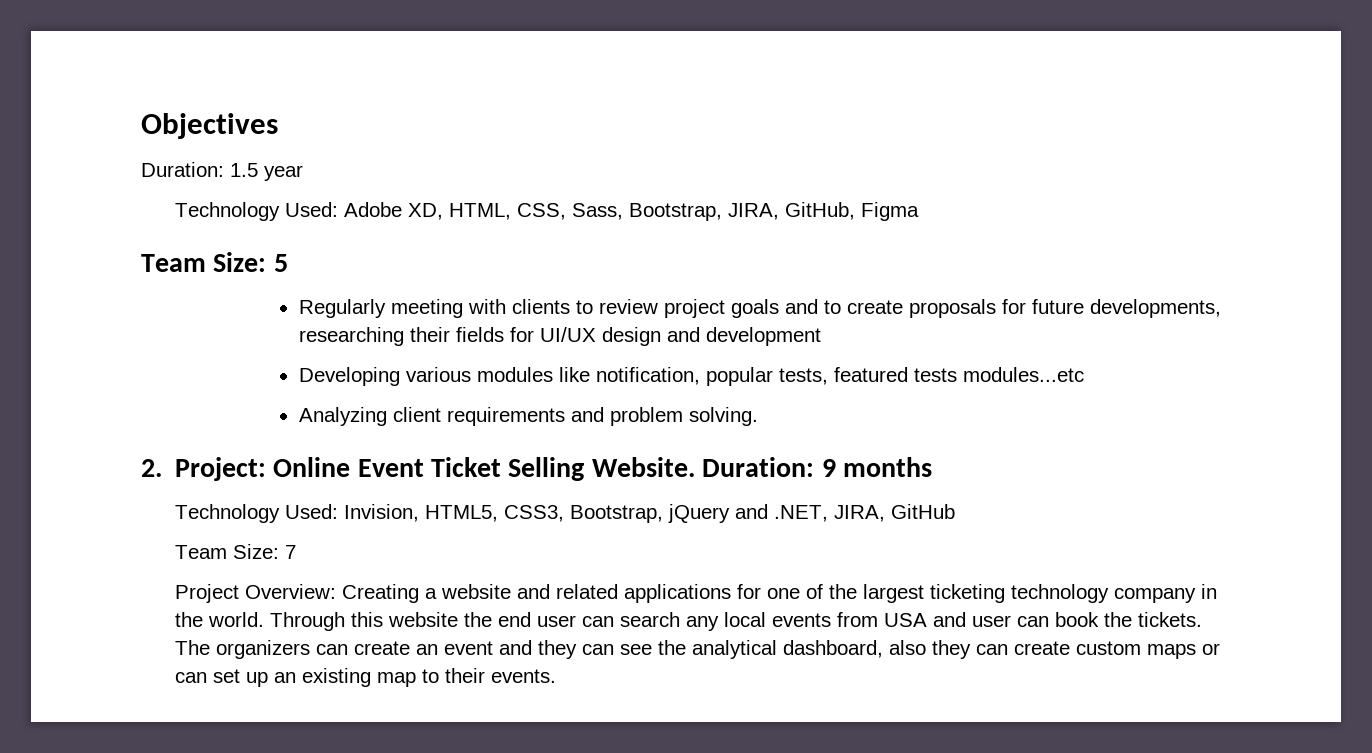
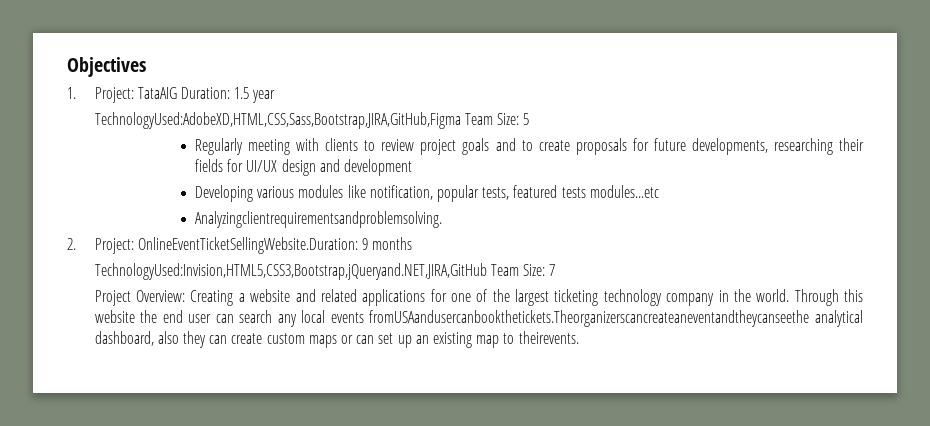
- Duration: 1.5 year
+ 1. Project: TataAIG Duration: 1.5 year
- Technology Used: Adobe XD, HTML, CSS, Sass, Bootstrap, JIRA, GitHub, Figma
- Team Size: 5
+ TechnologyUsed:AdobeXD,HTML,CSS,Sass,Bootstrap,JIRA,GitHub,Figma Team Size: 5
- Analyzing client requirements and problem solving.
- 2. Project: Online Event Ticket Selling Website. Duration: 9 months
- Technology Used: Invision, HTML5, CSS3, Bootstrap, jQuery and .NET, JIRA, GitHub
- Team Size: 7
+ Analyzingclientrequirementsandproblemsolving.
+ 2. Project: OnlineEventTicketSellingWebsite.Duration: 9 months
+ TechnologyUsed:Invision,HTML5,CSS3,Bootstrap,jQueryand.NET,JIRA,GitHub Team Size: 7
- Through this website the end user can search any local events from USA and user can book the tickets. The organizers can create an event and they can see the analytical dashboard, also they can create custom maps or can set up an existing map to their events.
+ Through this website the end user can search any local events fromUSAandusercanbookthetickets.Theorganizerscancreateaneventandtheycanseethe analytical dashboard, also they can create custom maps or can set up an existing map to theirevents.

